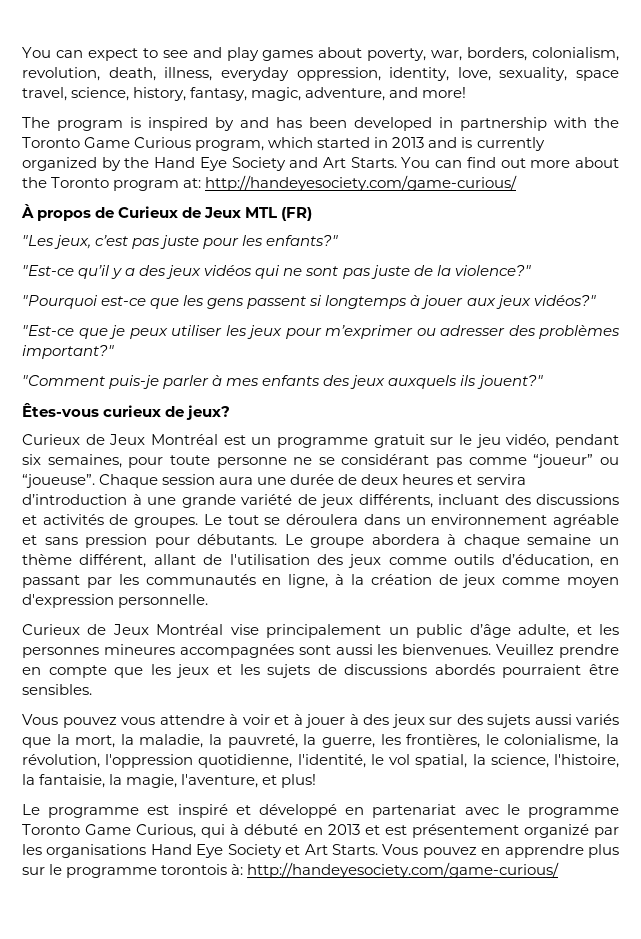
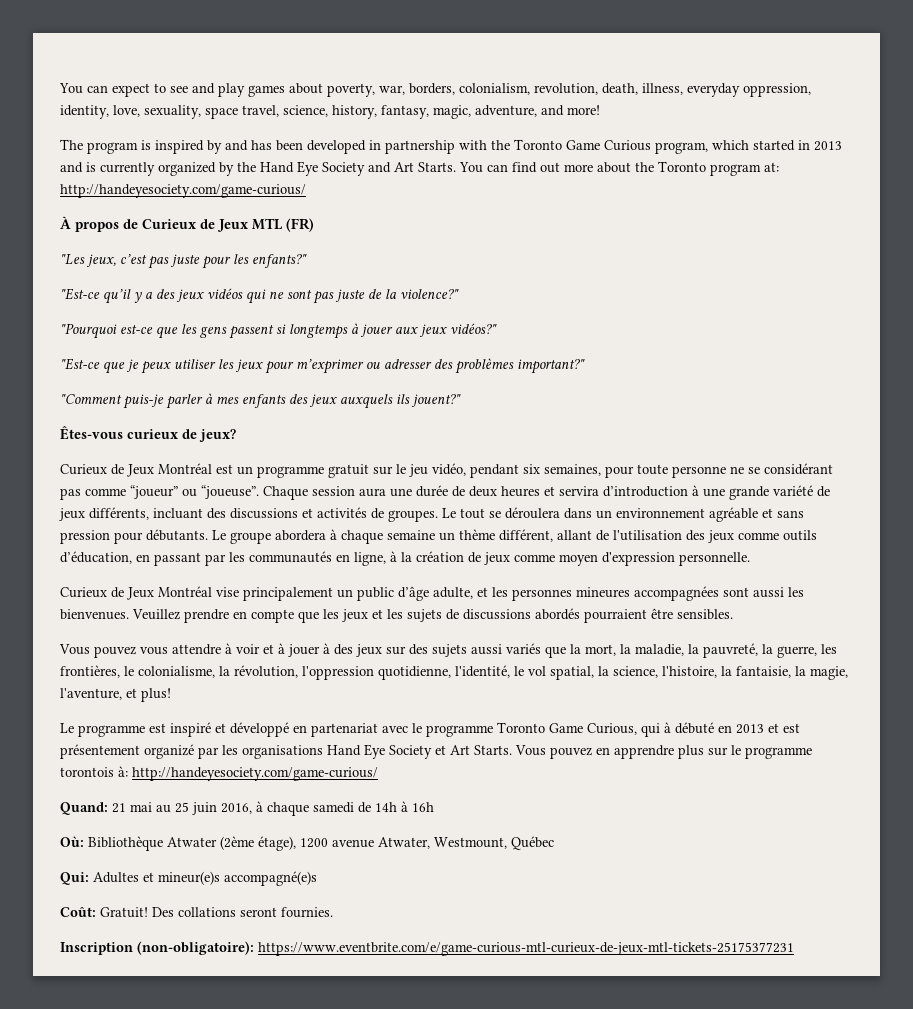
+ Quand: 21 mai au 25 juin 2016, à chaque samedi de 14h à 16h
+ Où: Bibliothèque Atwater (2ème étage), 1200 avenue Atwater, Westmount, Québec
+ Qui: Adultes et mineur(e)s accompagné(e)s
+ Coût: Gratuit! Des collations seront fournies.
+ Inscription (non-obligatoire): https://www.eventbrite.com/e/game-curious-mtl-curieux-de-jeux-mtl-tickets-25175377231

